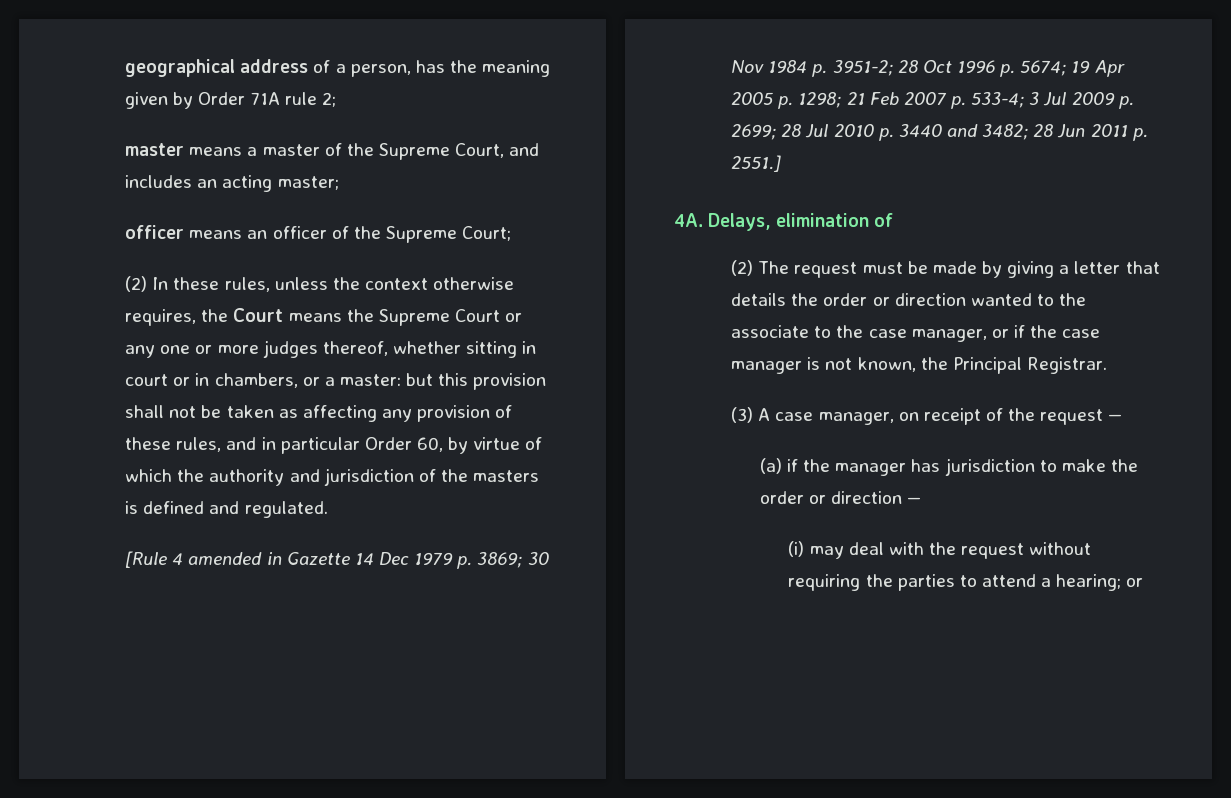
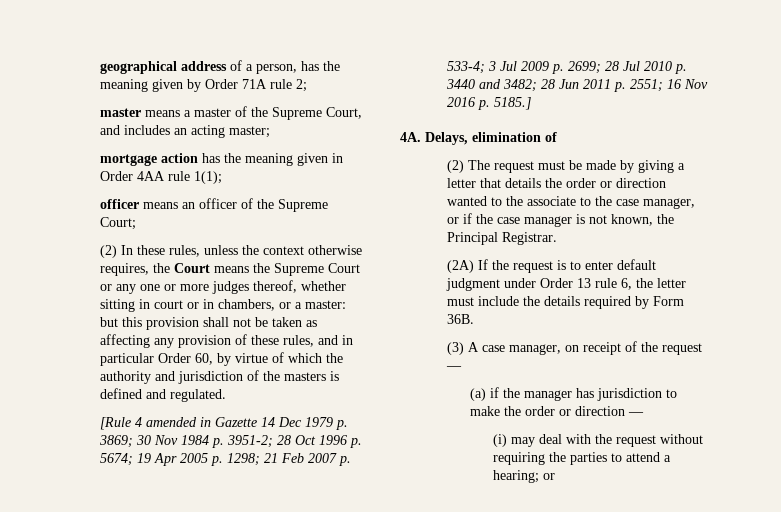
+ mortgage action has the meaning given in Order 4AA rule 1(1);
- [Rule 4 amended in Gazette 14 Dec 1979 p. 3869; 30 Nov 1984 p. 3951-2; 28 Oct 1996 p. 5674; 19 Apr 2005 p. 1298; 21 Feb 2007 p. 533-4; 3 Jul 2009 p. 2699; 28 Jul 2010 p. 3440 and 3482; 28 Jun 2011 p. 2551.]
+ [Rule 4 amended in Gazette 14 Dec 1979 p. 3869; 30 Nov 1984 p. 3951-2; 28 Oct 1996 p. 5674; 19 Apr 2005 p. 1298; 21 Feb 2007 p. 533-4; 3 Jul 2009 p. 2699; 28 Jul 2010 p. 3440 and 3482; 28 Jun 2011 p. 2551; 16 Nov 2016 p. 5185.]
+ (2A) If the request is to enter default judgment under Order 13 rule 6, the letter must include the details required by Form 36B.

